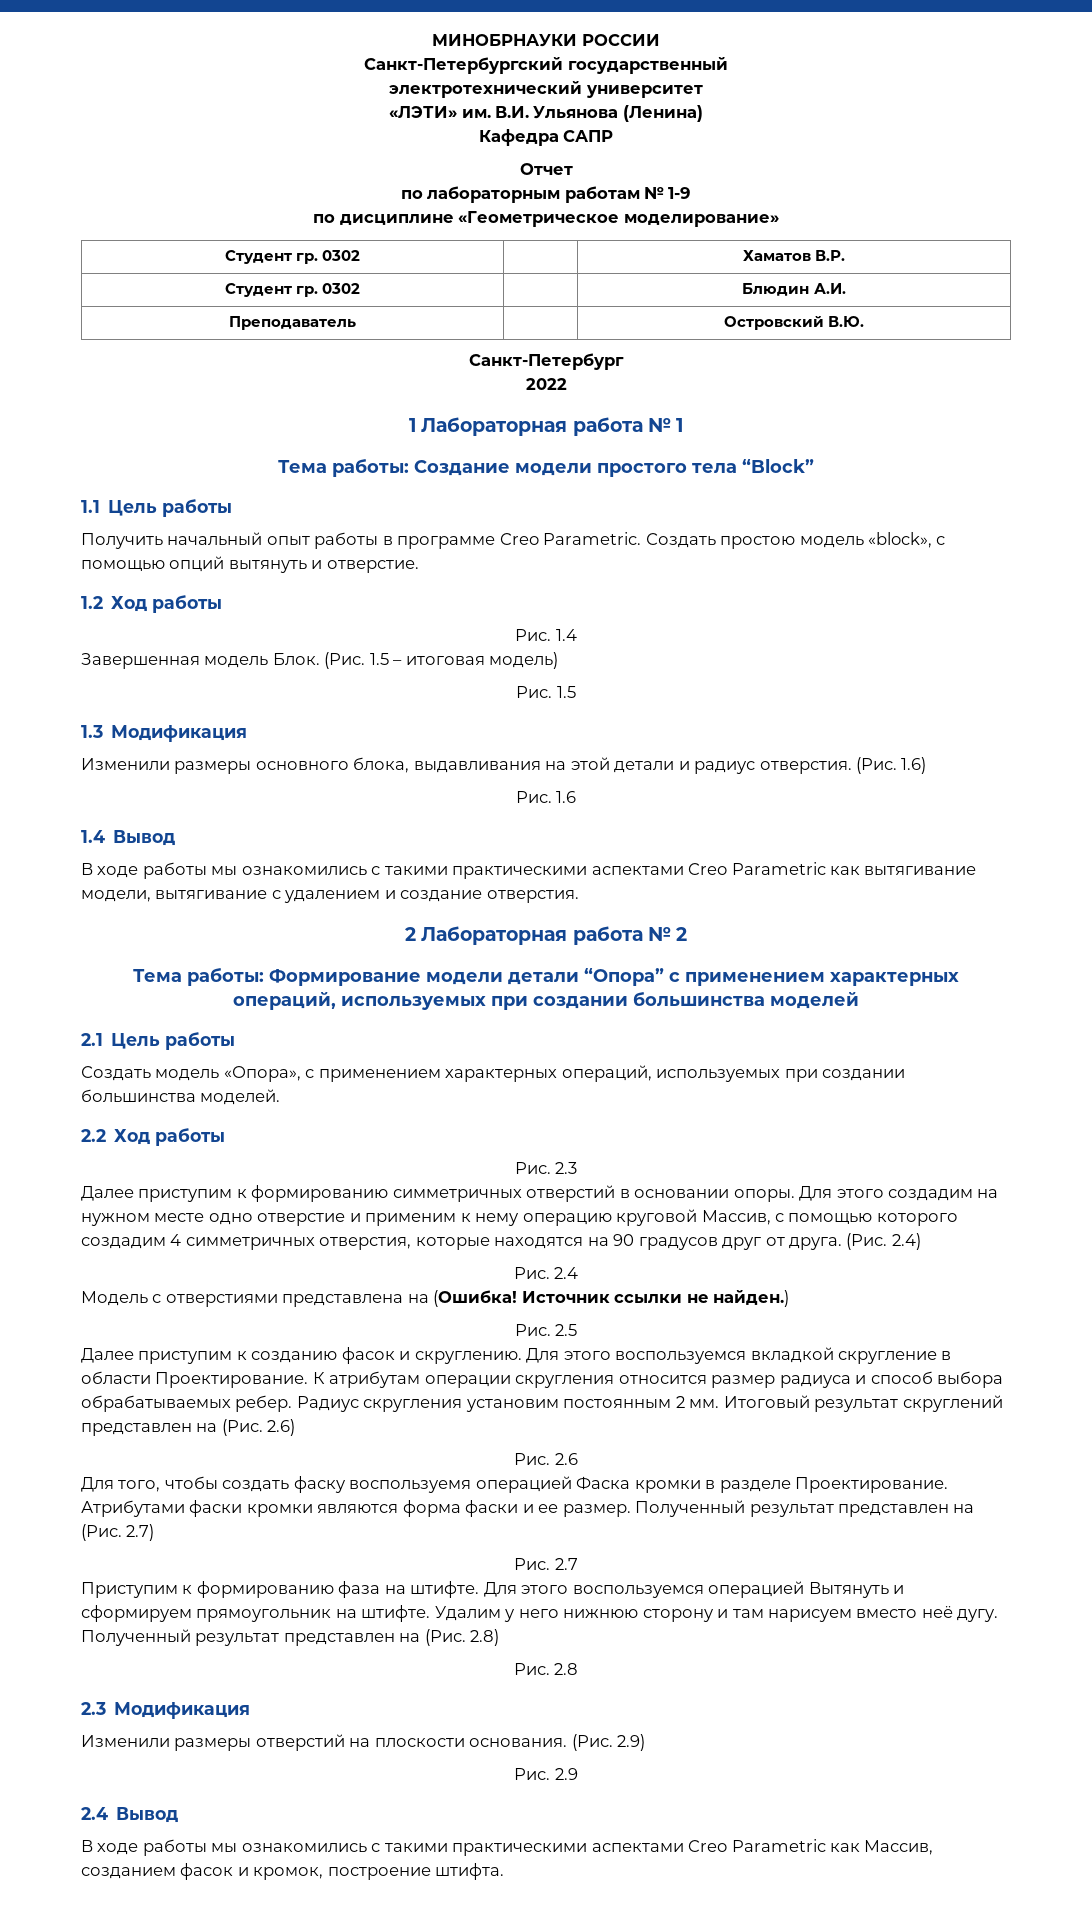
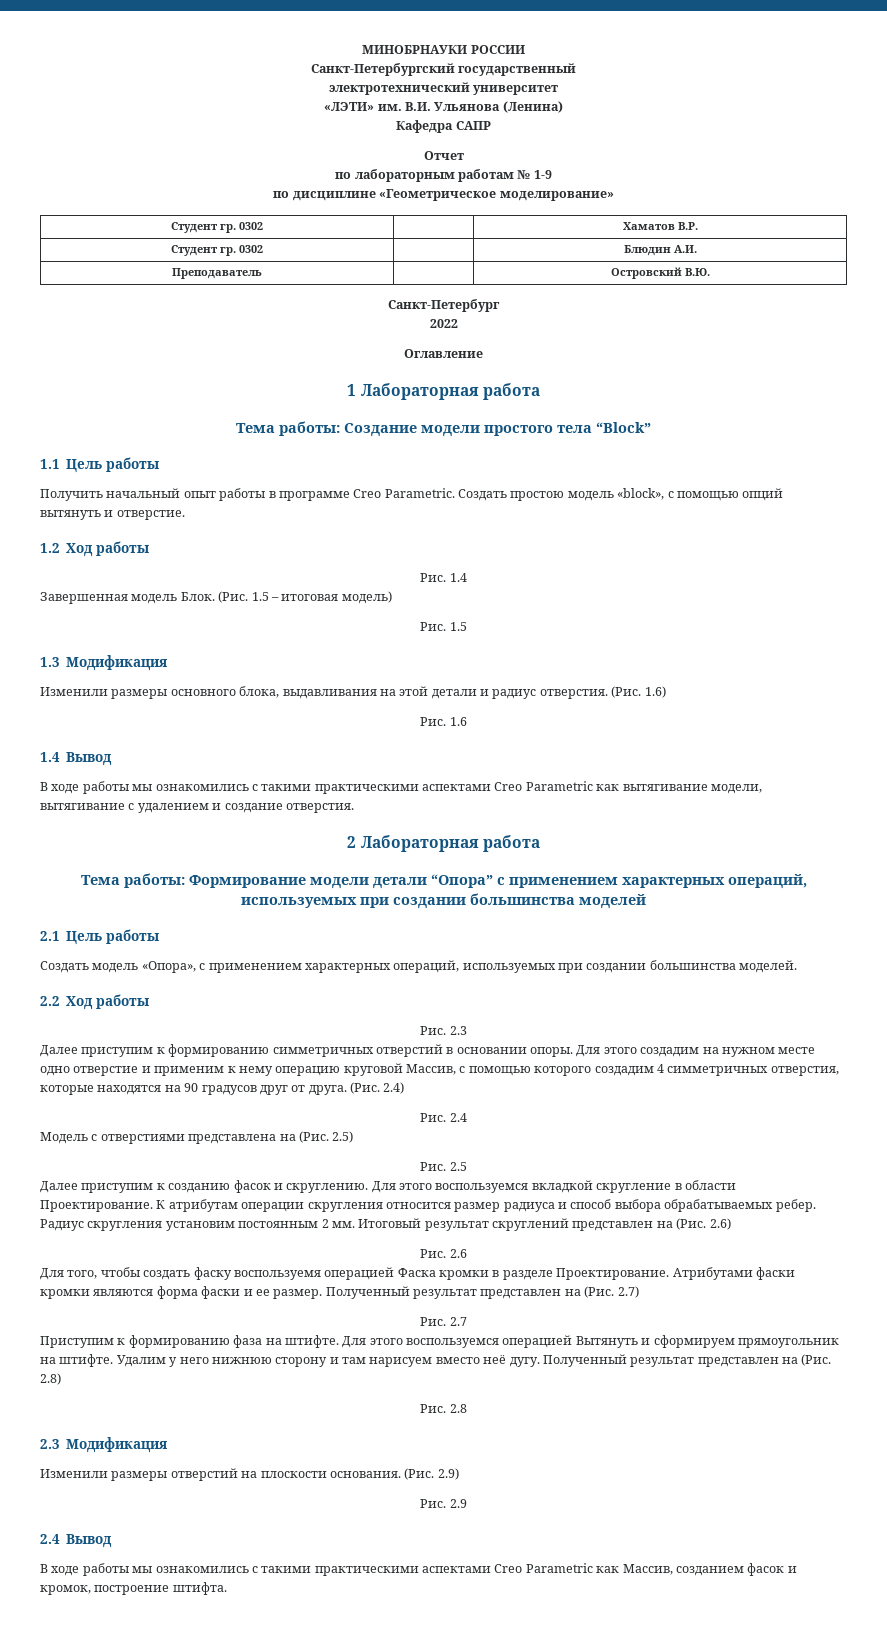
+ Оглавление
- 1 Лабораторная работа № 1
+ 1 Лабораторная работа
- 2 Лабораторная работа № 2
+ 2 Лабораторная работа
- Модель с отверстиями представлена на (Ошибка! Источник ссылки не найден.)
+ Модель с отверстиями представлена на (Рис. 2.5)

